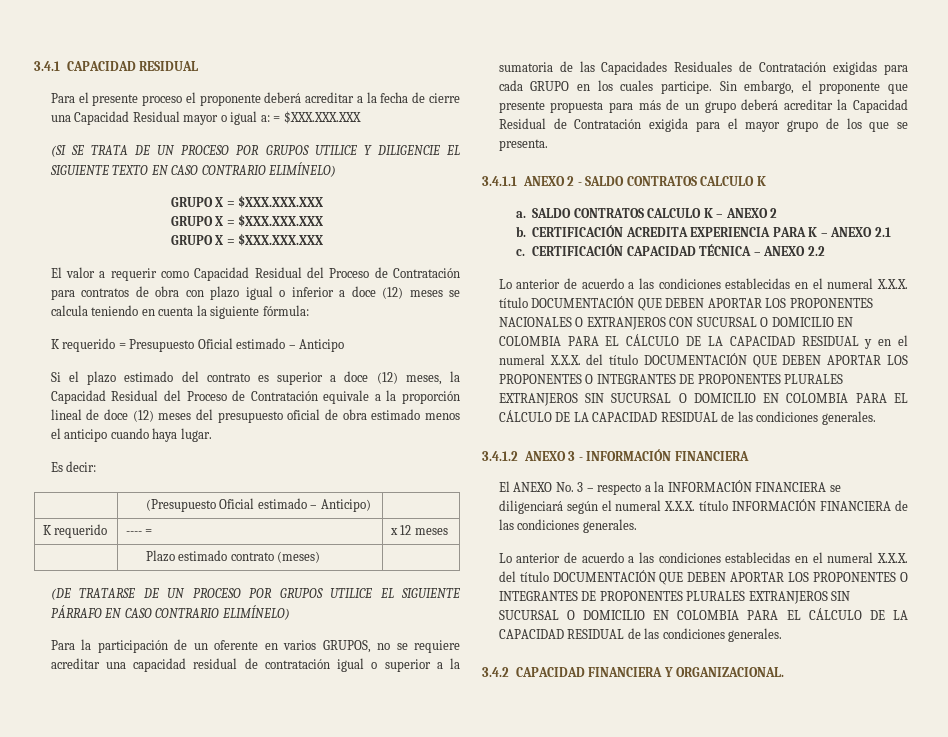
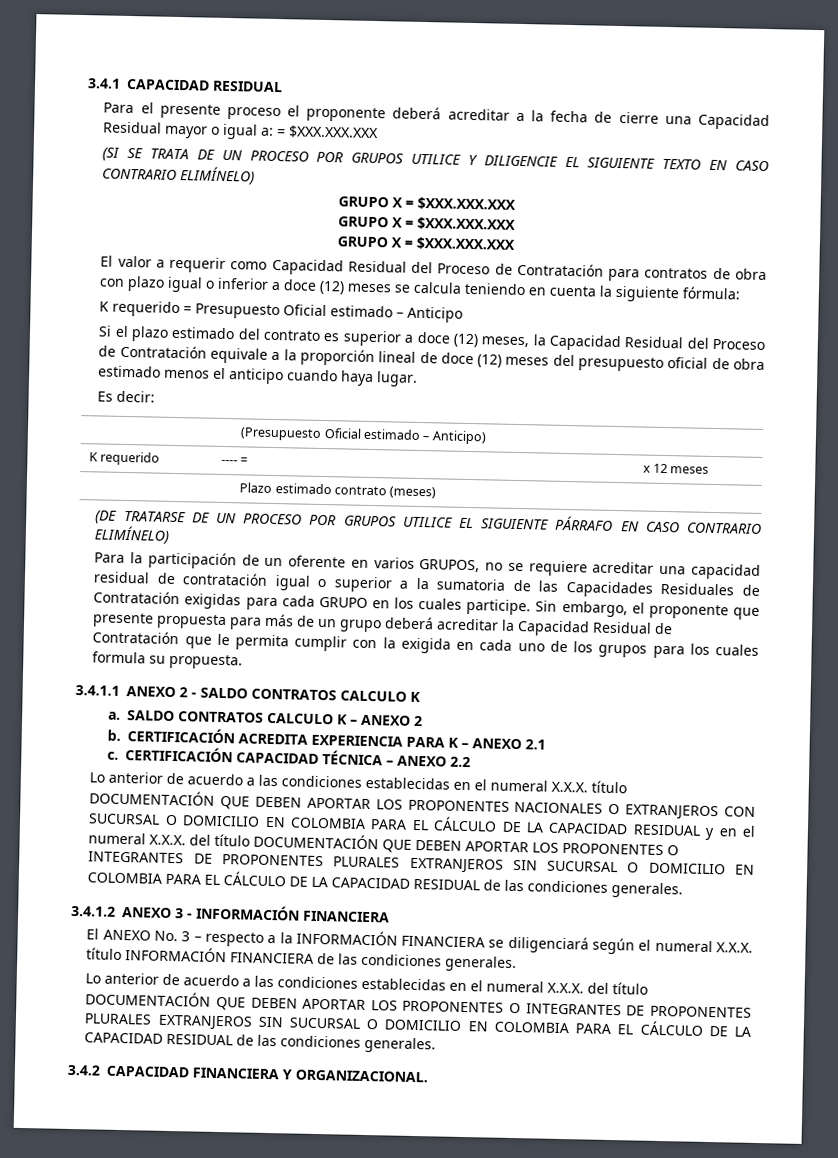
- Sin embargo, el proponente que presente propuesta para más de un grupo deberá acreditar la Capacidad Residual de Contratación exigida para el mayor grupo de los que se presenta.
+ Sin embargo, el proponente que presente propuesta para más de un grupo deberá acreditar la Capacidad Residual de Contratación que le permita cumplir con la exigida en cada uno de los grupos para los cuales formula su propuesta.

